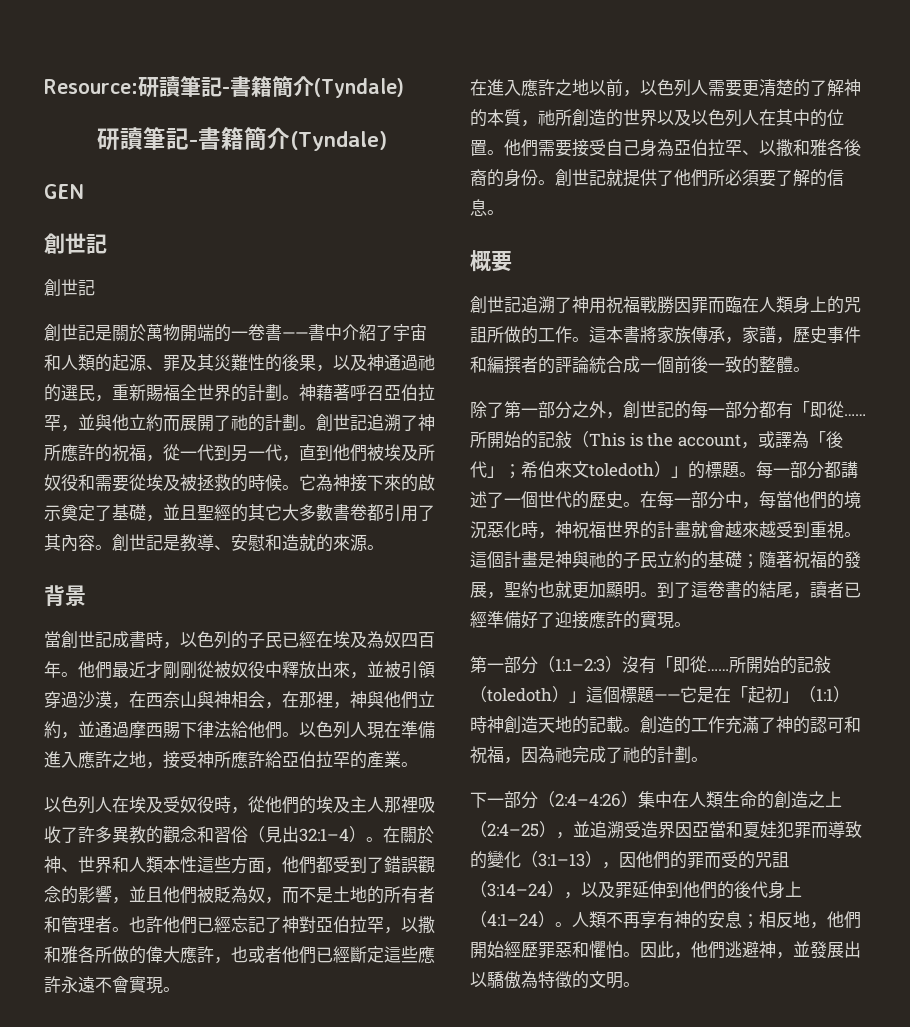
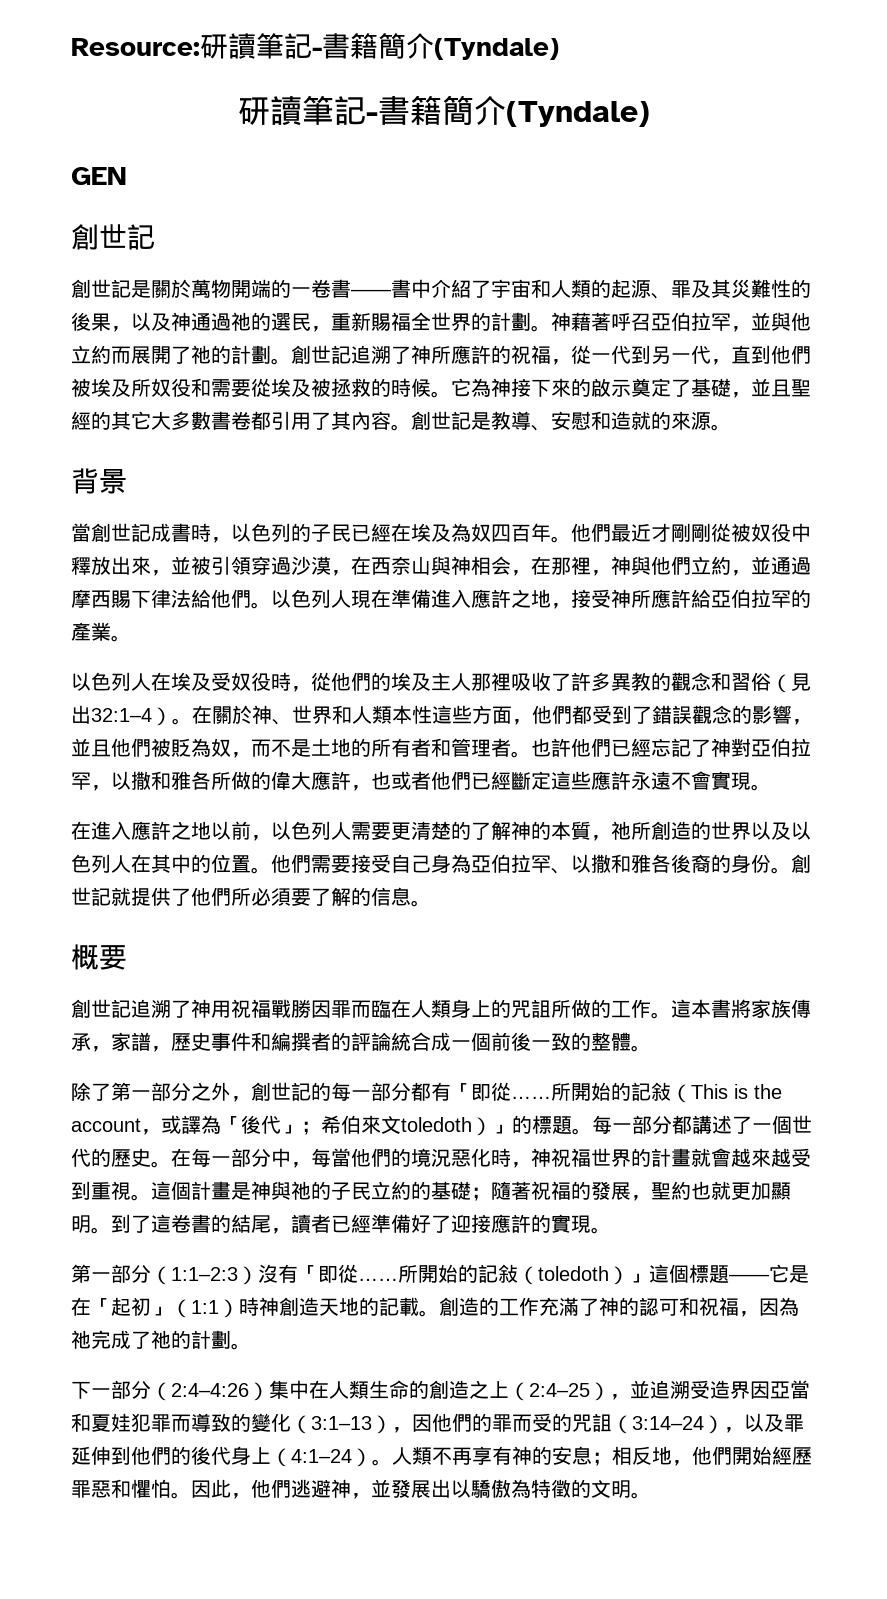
  GEN
- 創世記

